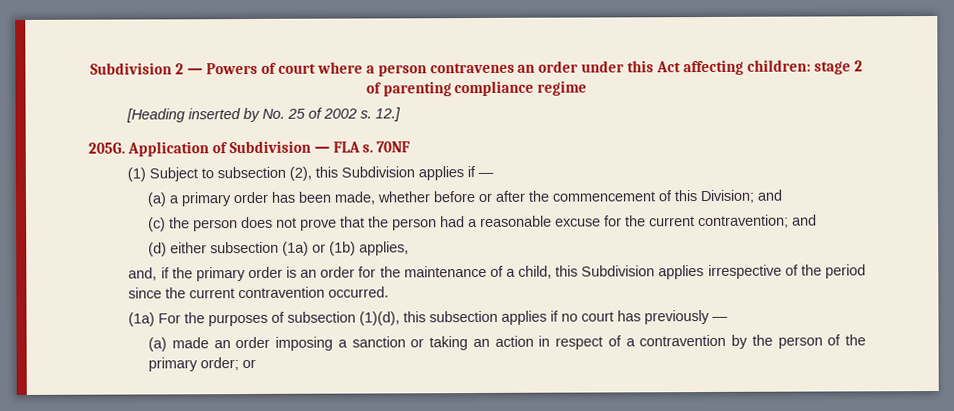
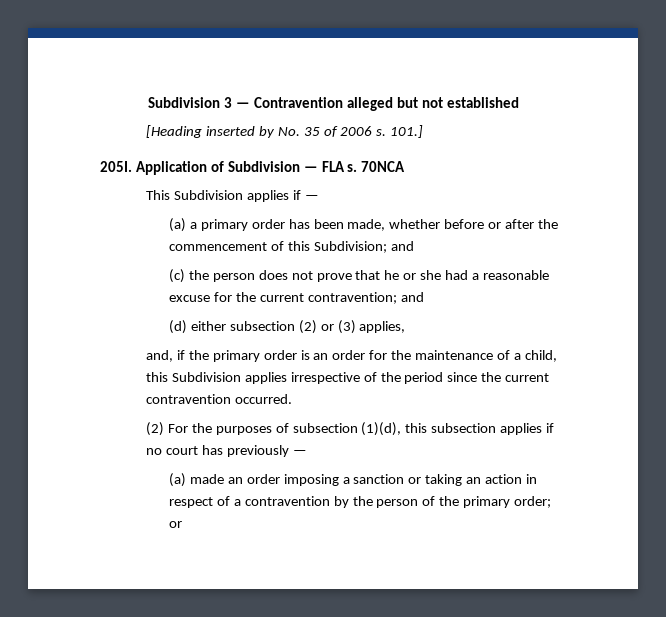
- Subdivision 2 — Powers of court where a person contravenes an order under this Act affecting children: stage 2 of parenting compliance regime
- [Heading inserted by No. 25 of 2002 s. 12.]
- 205G.
+ Subdivision 3 — Contravention alleged but not established
+ [Heading inserted by No. 35 of 2006 s. 101.]
+ 205I.
- 70NF
- (1) Subject to subsection (2), this Subdivision applies if —
+ 70NCA
+ This Subdivision applies if —
- (a) a primary order has been made, whether before or after the commencement of this Division; and
+ (a) a primary order has been made, whether before or after the commencement of this Subdivision; and
- (c) the person does not prove that the person had a reasonable excuse for the current contravention; and
+ (c) the person does not prove that he or she had a reasonable excuse for the current contravention; and
- (d) either subsection (1a) or (1b) applies,
+ (d) either subsection (2) or (3) applies,
- (1a) For the purposes of subsection (1)(d), this subsection applies if no court has previously —
+ (2) For the purposes of subsection (1)(d), this subsection applies if no court has previously —

